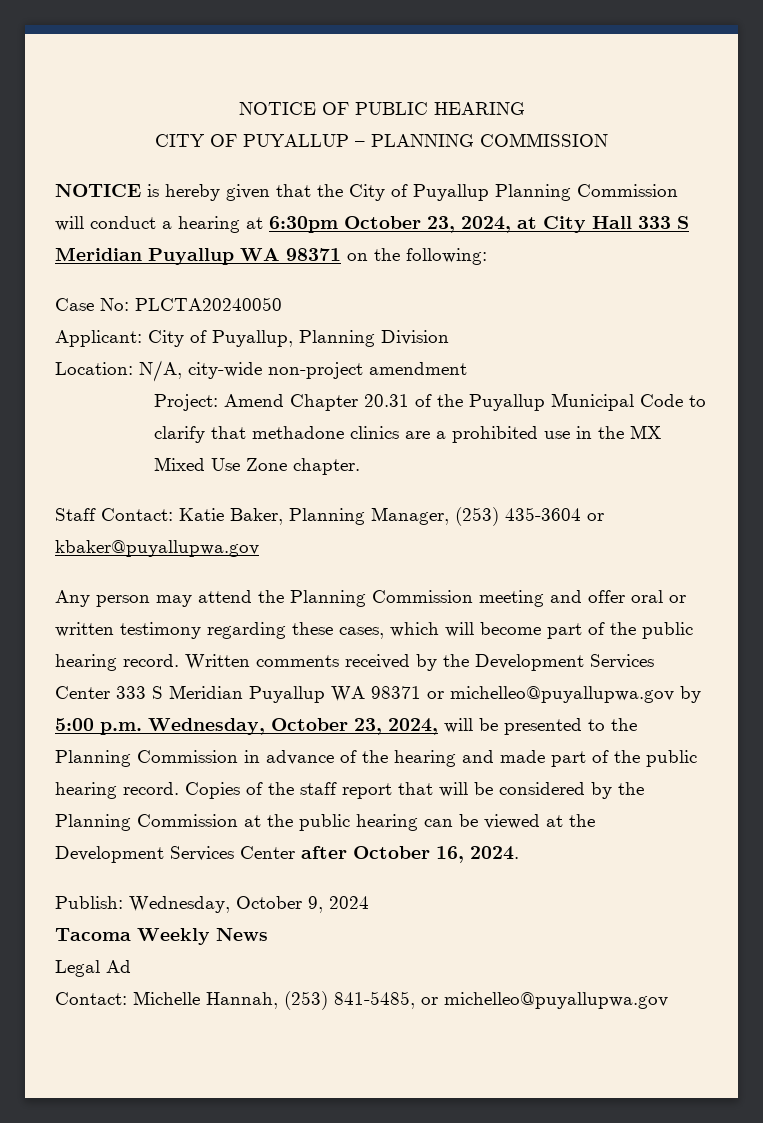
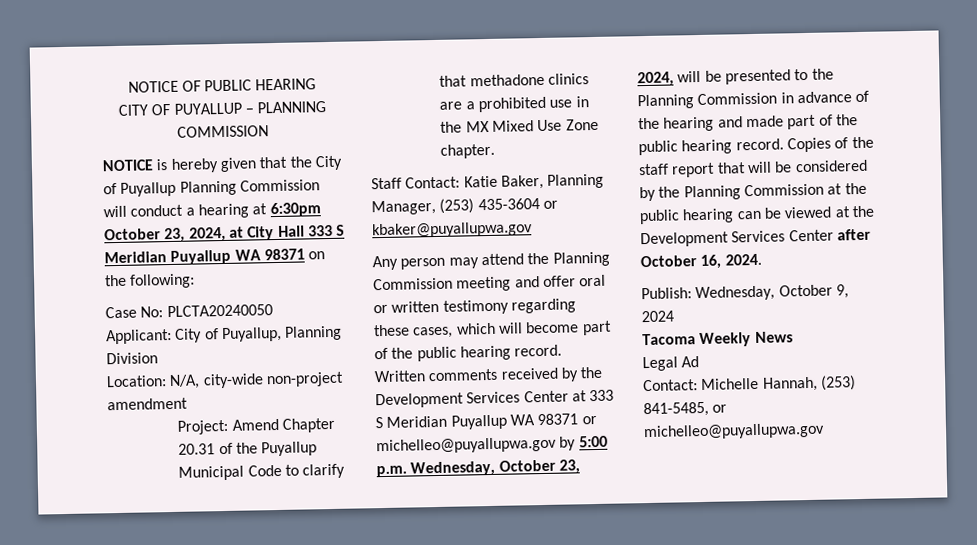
- Written comments received by the Development Services Center 333 S Meridian Puyallup WA 98371 or michelleo@puyallupwa.gov by 5:00 p.m. Wednesday, October 23, 2024, will be presented to the Planning Commission in advance of the hearing and made part of the public hearing record.
+ Written comments received by the Development Services Center at 333 S Meridian Puyallup WA 98371 or michelleo@puyallupwa.gov by 5:00 p.m. Wednesday, October 23, 2024, will be presented to the Planning Commission in advance of the hearing and made part of the public hearing record.

